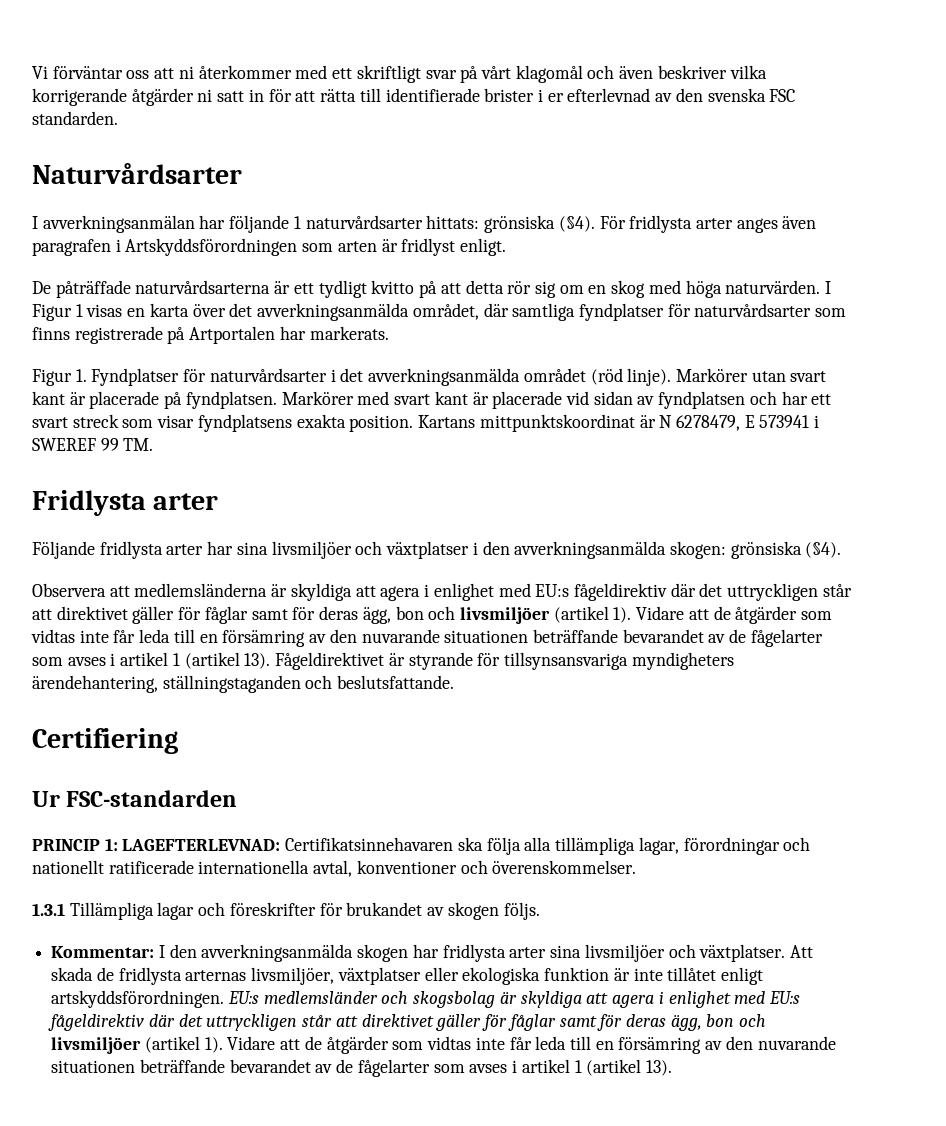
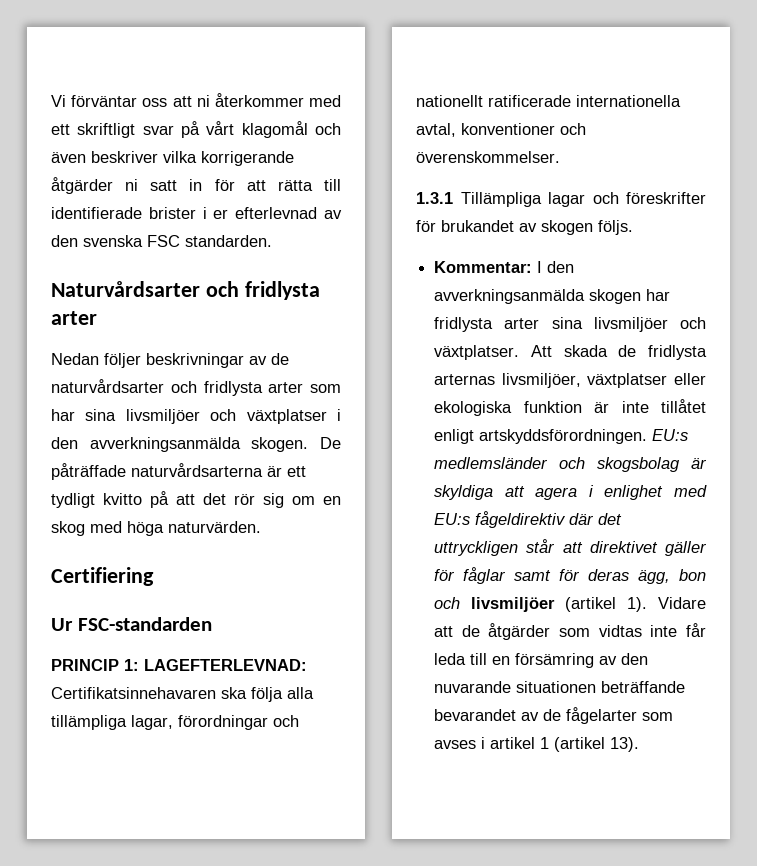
- Naturvårdsarter
- I avverkningsanmälan har följande 1 naturvårdsarter hittats: grönsiska (§4). För fridlysta arter anges även paragrafen i Artskyddsförordningen som arten är fridlyst enligt.
- De påträffade naturvårdsarterna är ett tydligt kvitto på att detta rör sig om en skog med höga naturvärden. I Figur 1 visas en karta över det avverkningsanmälda området, där samtliga fyndplatser för naturvårdsarter som finns registrerade på Artportalen har markerats.
- Figur 1. Fyndplatser för naturvårdsarter i det avverkningsanmälda området (röd linje). Markörer utan svart kant är placerade på fyndplatsen. Markörer med svart kant är placerade vid sidan av fyndplatsen och har ett svart streck som visar fyndplatsens exakta position. Kartans mittpunktskoordinat är N 6278479, E 573941 i SWEREF 99 TM.
- Fridlysta arter
- Följande fridlysta arter har sina livsmiljöer och växtplatser i den avverkningsanmälda skogen: grönsiska (§4).
- Observera att medlemsländerna är skyldiga att agera i enlighet med EU:s fågeldirektiv där det uttryckligen står att direktivet gäller för fåglar samt för deras ägg, bon och livsmiljöer (artikel 1). Vidare att de åtgärder som vidtas inte får leda till en försämring av den nuvarande situationen beträffande bevarandet av de fågelarter som avses i artikel 1 (artikel 13). Fågeldirektivet är styrande för tillsynsansvariga myndigheters ärendehantering, ställningstaganden och beslutsfattande.
+ Naturvårdsarter och fridlysta arter
+ Nedan följer beskrivningar av de naturvårdsarter och fridlysta arter som har sina livsmiljöer och växtplatser i den avverkningsanmälda skogen. De påträffade naturvårdsarterna är ett tydligt kvitto på att det rör sig om en skog med höga naturvärden.

